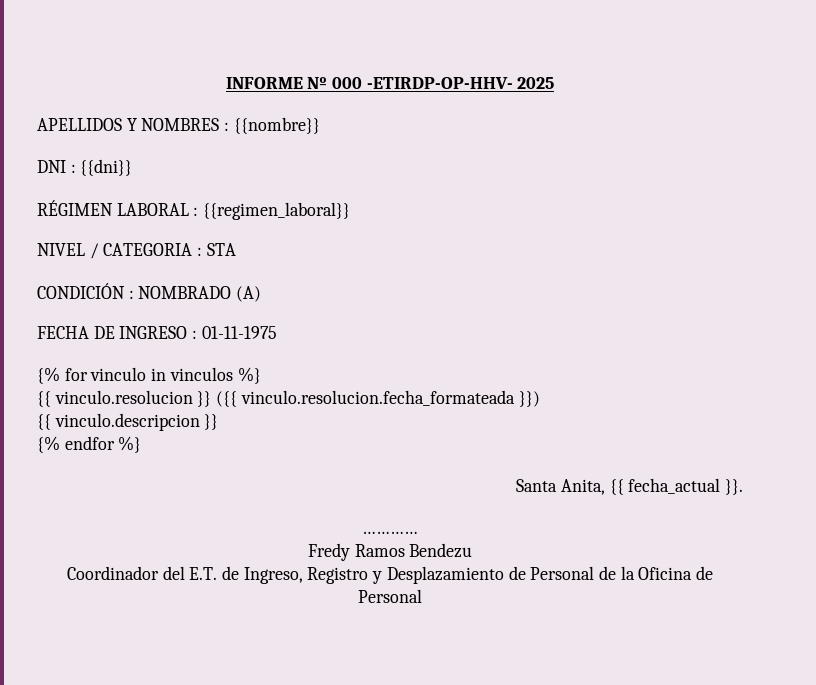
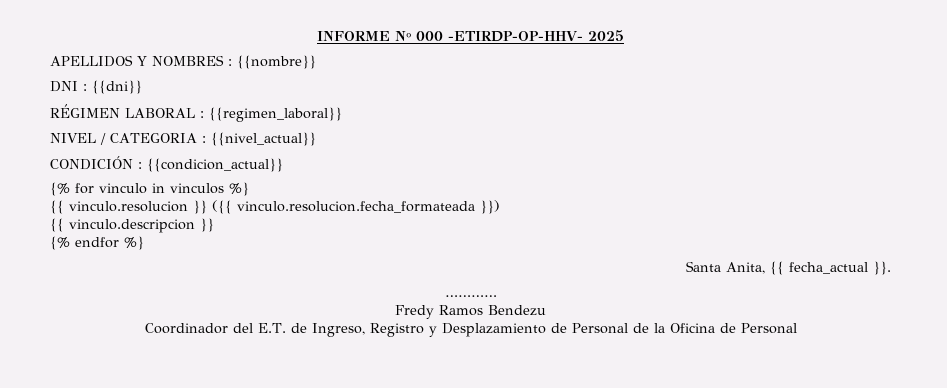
- NIVEL / CATEGORIA : STA
+ NIVEL / CATEGORIA : {{nivel_actual}}
- CONDICIÓN : NOMBRADO (A)
- FECHA DE INGRESO : 01-11-1975
+ CONDICIÓN : {{condicion_actual}}

